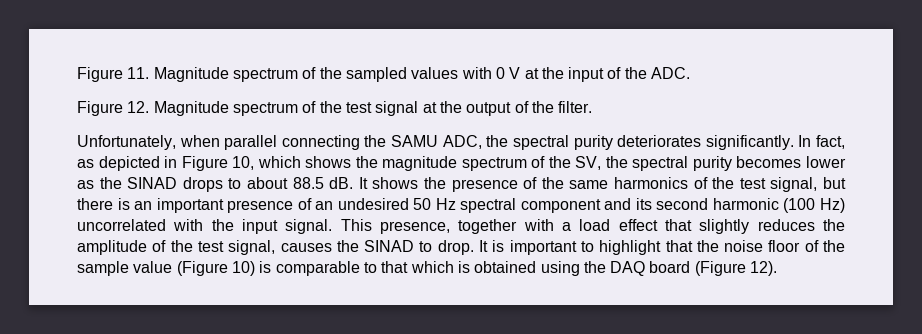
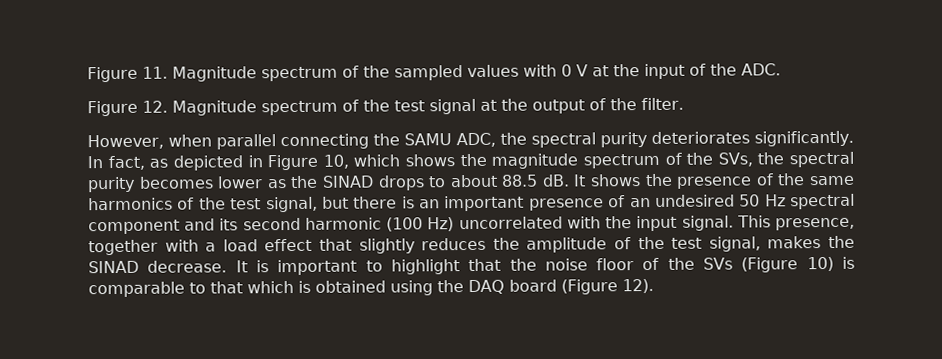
- Unfortunately, when parallel connecting the SAMU ADC, the spectral purity deteriorates significantly.
+ However, when parallel connecting the SAMU ADC, the spectral purity deteriorates significantly.
- In fact, as depicted in Figure 10, which shows the magnitude spectrum of the SV, the spectral purity becomes lower as the SINAD drops to about 88.5 dB.
+ In fact, as depicted in Figure 10, which shows the magnitude spectrum of the SVs, the spectral purity becomes lower as the SINAD drops to about 88.5 dB.
- This presence, together with a load effect that slightly reduces the amplitude of the test signal, causes the SINAD to drop.
+ This presence, together with a load effect that slightly reduces the amplitude of the test signal, makes the SINAD decrease.
- It is important to highlight that the noise floor of the sample value (Figure 10) is comparable to that which is obtained using the DAQ board (Figure 12).
+ It is important to highlight that the noise floor of the SVs (Figure 10) is comparable to that which is obtained using the DAQ board (Figure 12).

